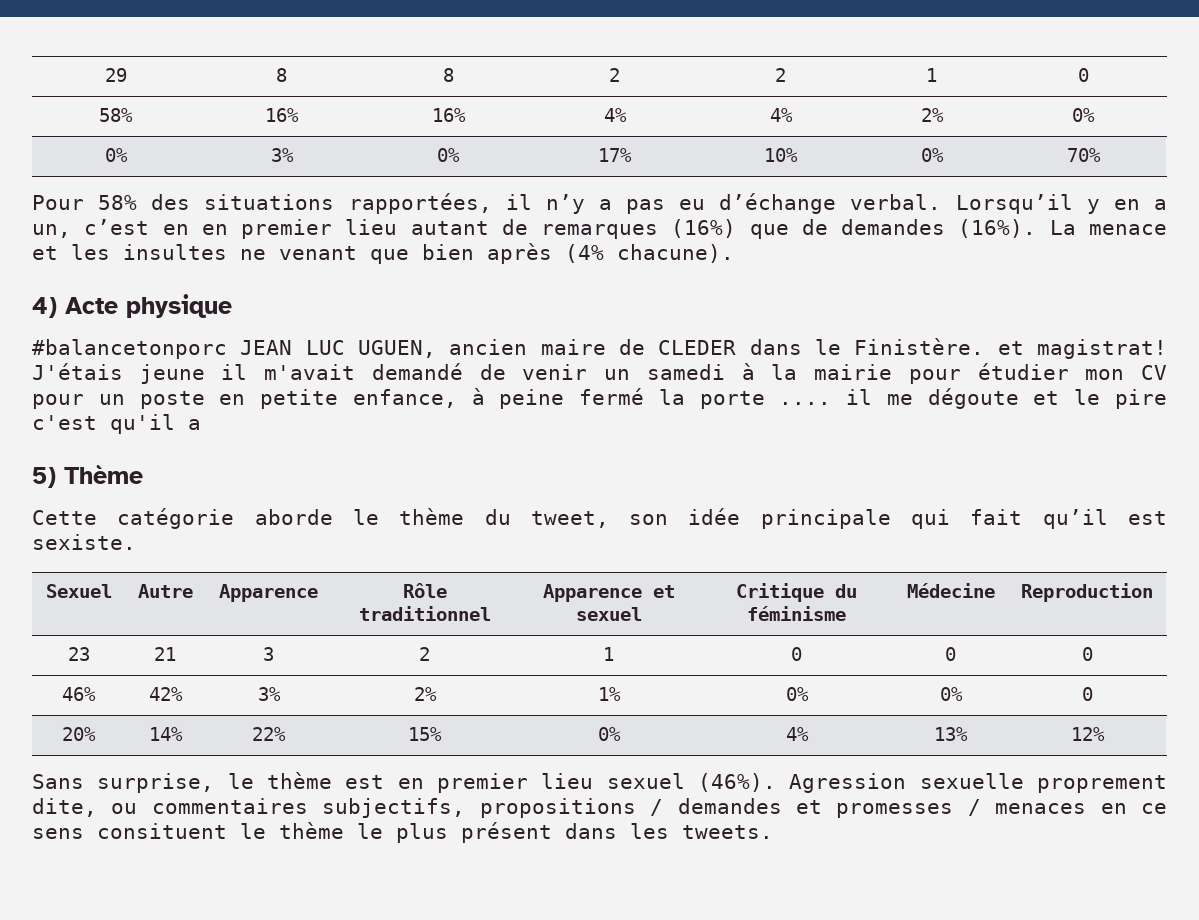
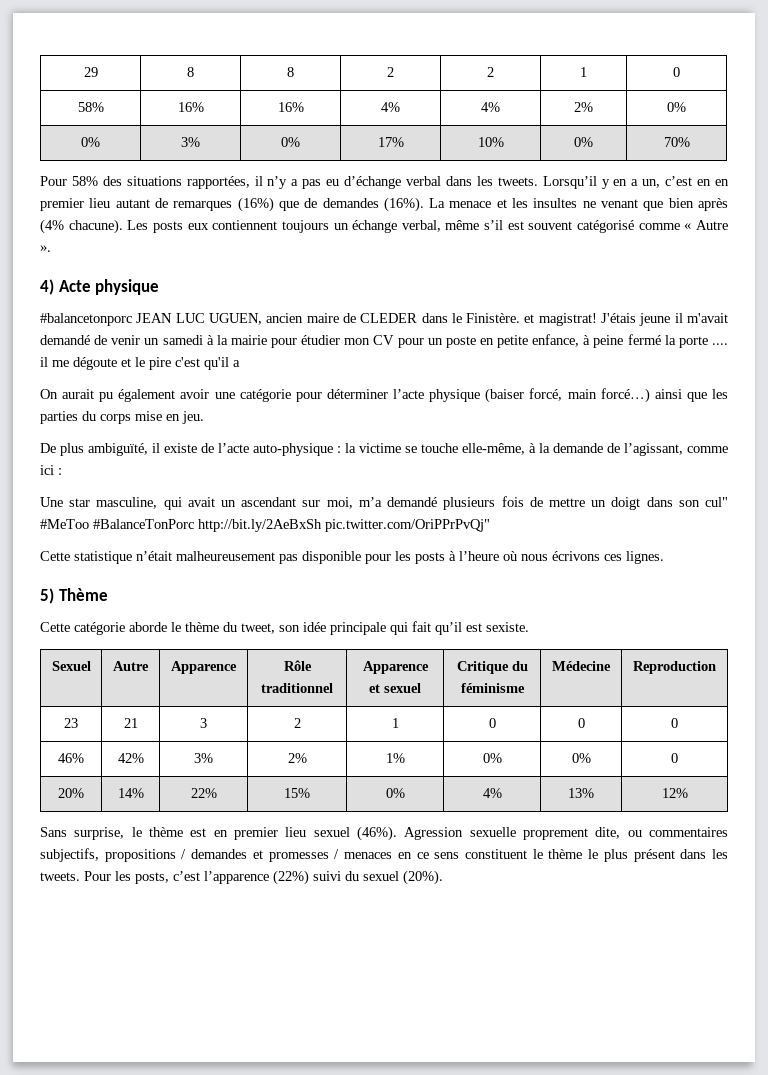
- Pour 58% des situations rapportées, il n’y a pas eu d’échange verbal.
+ Pour 58% des situations rapportées, il n’y a pas eu d’échange verbal dans les tweets.
+ Les posts eux contiennent toujours un échange verbal, même s’il est souvent catégorisé comme « Autre ».
+ On aurait pu également avoir une catégorie pour déterminer l’acte physique (baiser forcé, main forcé…) ainsi que les parties du corps mise en jeu.
+ De plus ambiguïté, il existe de l’acte auto-physique : la victime se touche elle-même, à la demande de l’agissant, comme ici :
+ Une star masculine, qui avait un ascendant sur moi, m’a demandé plusieurs fois de mettre un doigt dans son cul" #MeToo #BalanceTonPorc http://bit.ly/2AeBxSh pic.twitter.com/OriPPrPvQj"
+ Cette statistique n’était malheureusement pas disponible pour les posts à l’heure où nous écrivons ces lignes.
- Agression sexuelle proprement dite, ou commentaires subjectifs, propositions / demandes et promesses / menaces en ce sens consituent le thème le plus présent dans les tweets.
+ Agression sexuelle proprement dite, ou commentaires subjectifs, propositions / demandes et promesses / menaces en ce sens constituent le thème le plus présent dans les tweets.
+ Pour les posts, c’est l’apparence (22%) suivi du sexuel (20%).

